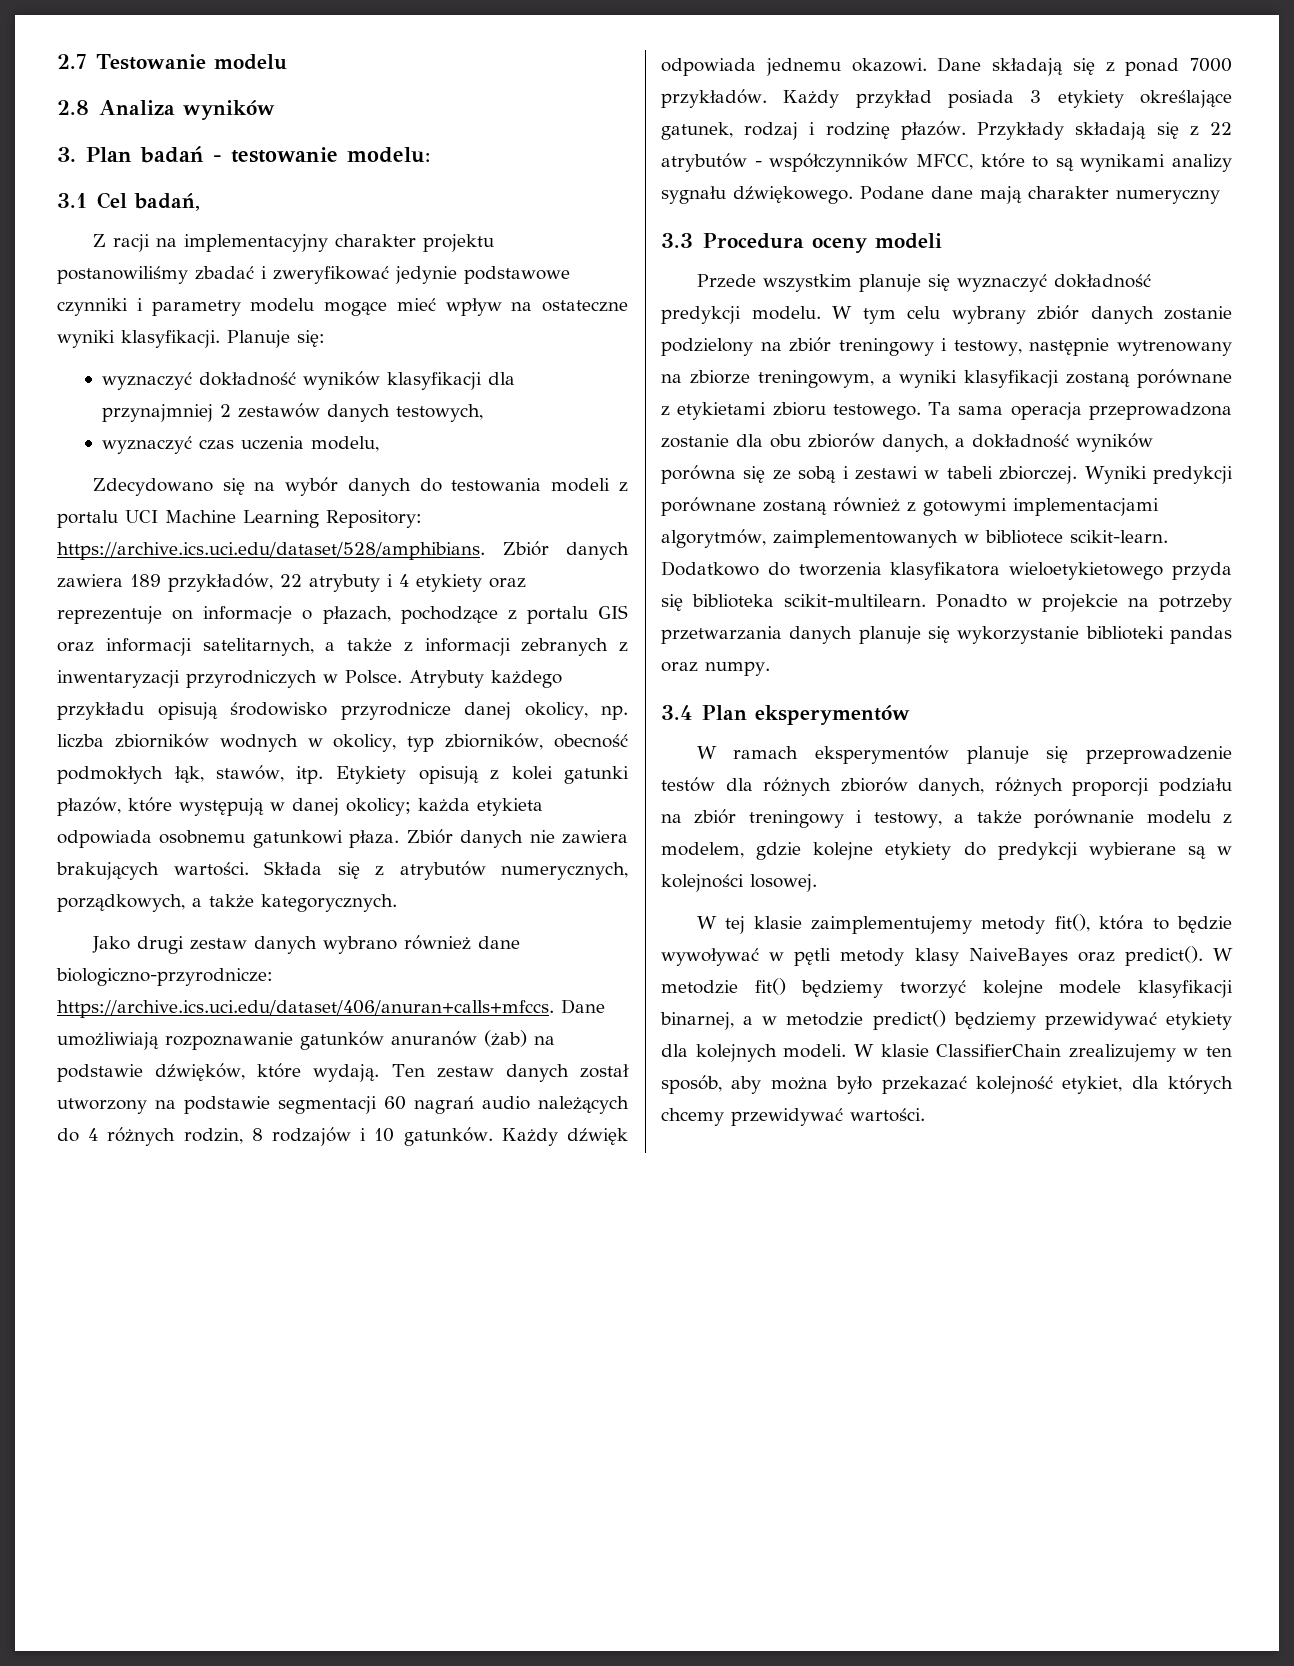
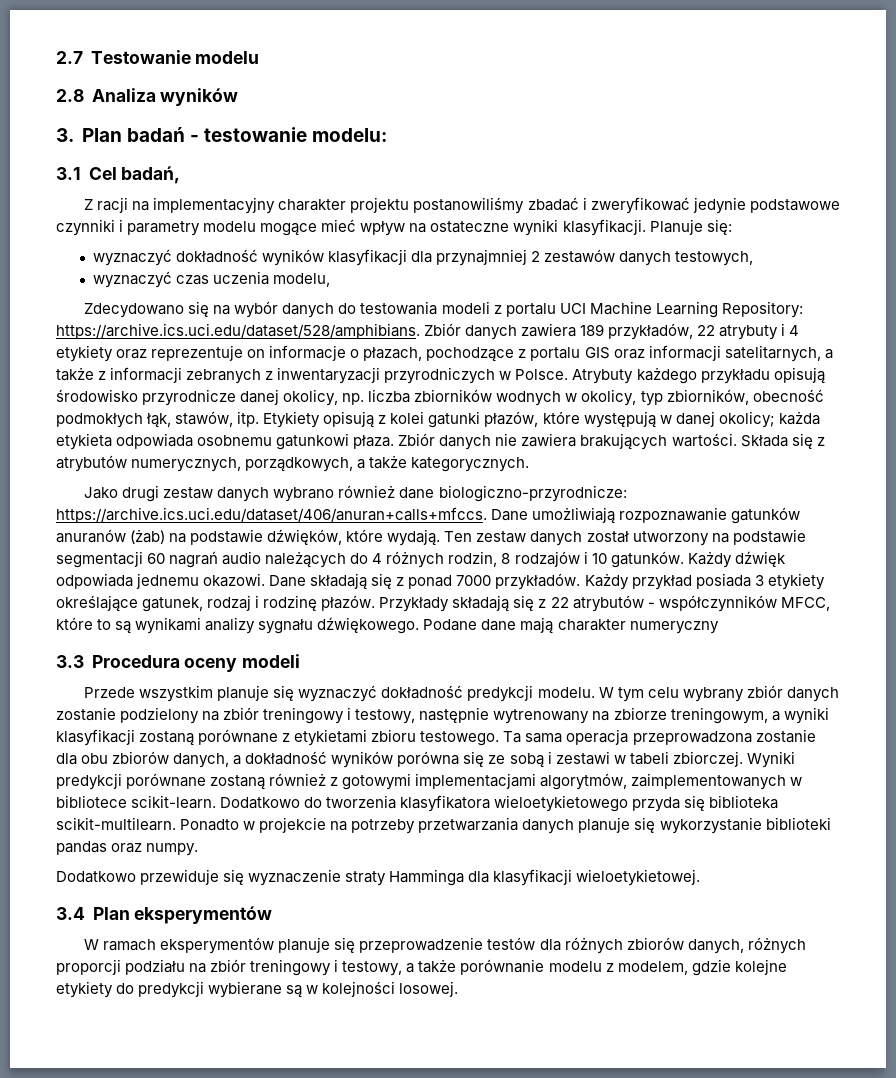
+ Dodatkowo przewiduje się wyznaczenie straty Hamminga dla klasyfikacji wieloetykietowej.
- W tej klasie zaimplementujemy metody fit(), która to będzie wywoływać w pętli metody klasy NaiveBayes oraz predict(). W metodzie fit() będziemy tworzyć kolejne modele klasyfikacji binarnej, a w metodzie predict() będziemy przewidywać etykiety dla kolejnych modeli. W klasie ClassifierChain zrealizujemy w ten sposób, aby można było przekazać kolejność etykiet, dla których chcemy przewidywać wartości.

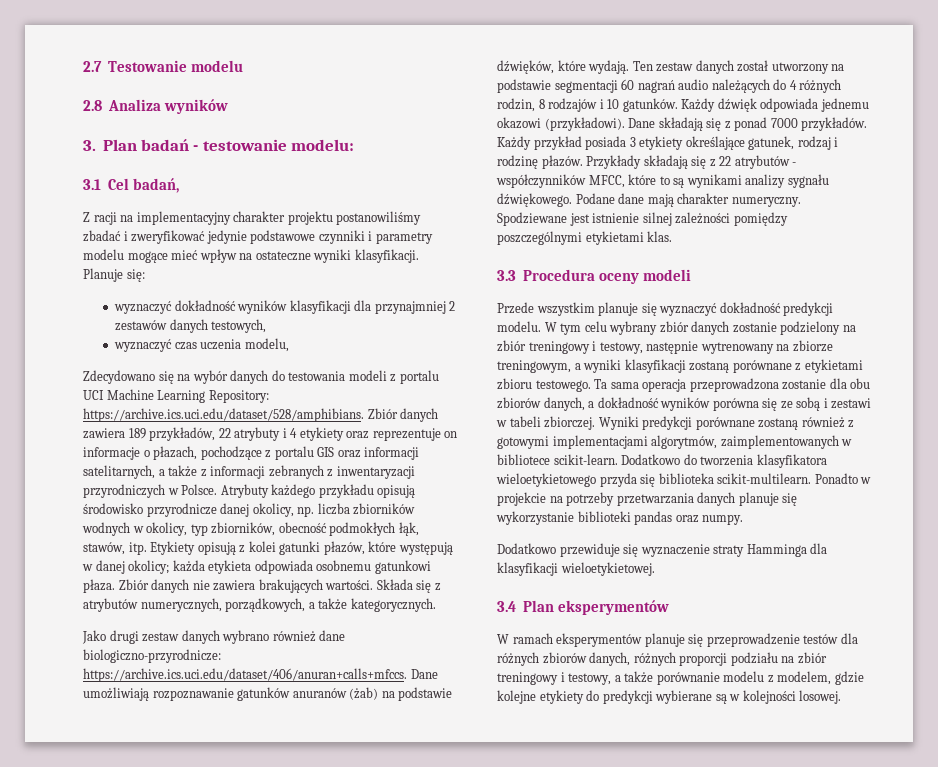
- Każdy dźwięk odpowiada jednemu okazowi.
+ Każdy dźwięk odpowiada jednemu okazowi (przykładowi).
- Podane dane mają charakter numeryczny
+ Podane dane mają charakter numeryczny. Spodziewane jest istnienie silnej zależności pomiędzy poszczególnymi etykietami klas.

